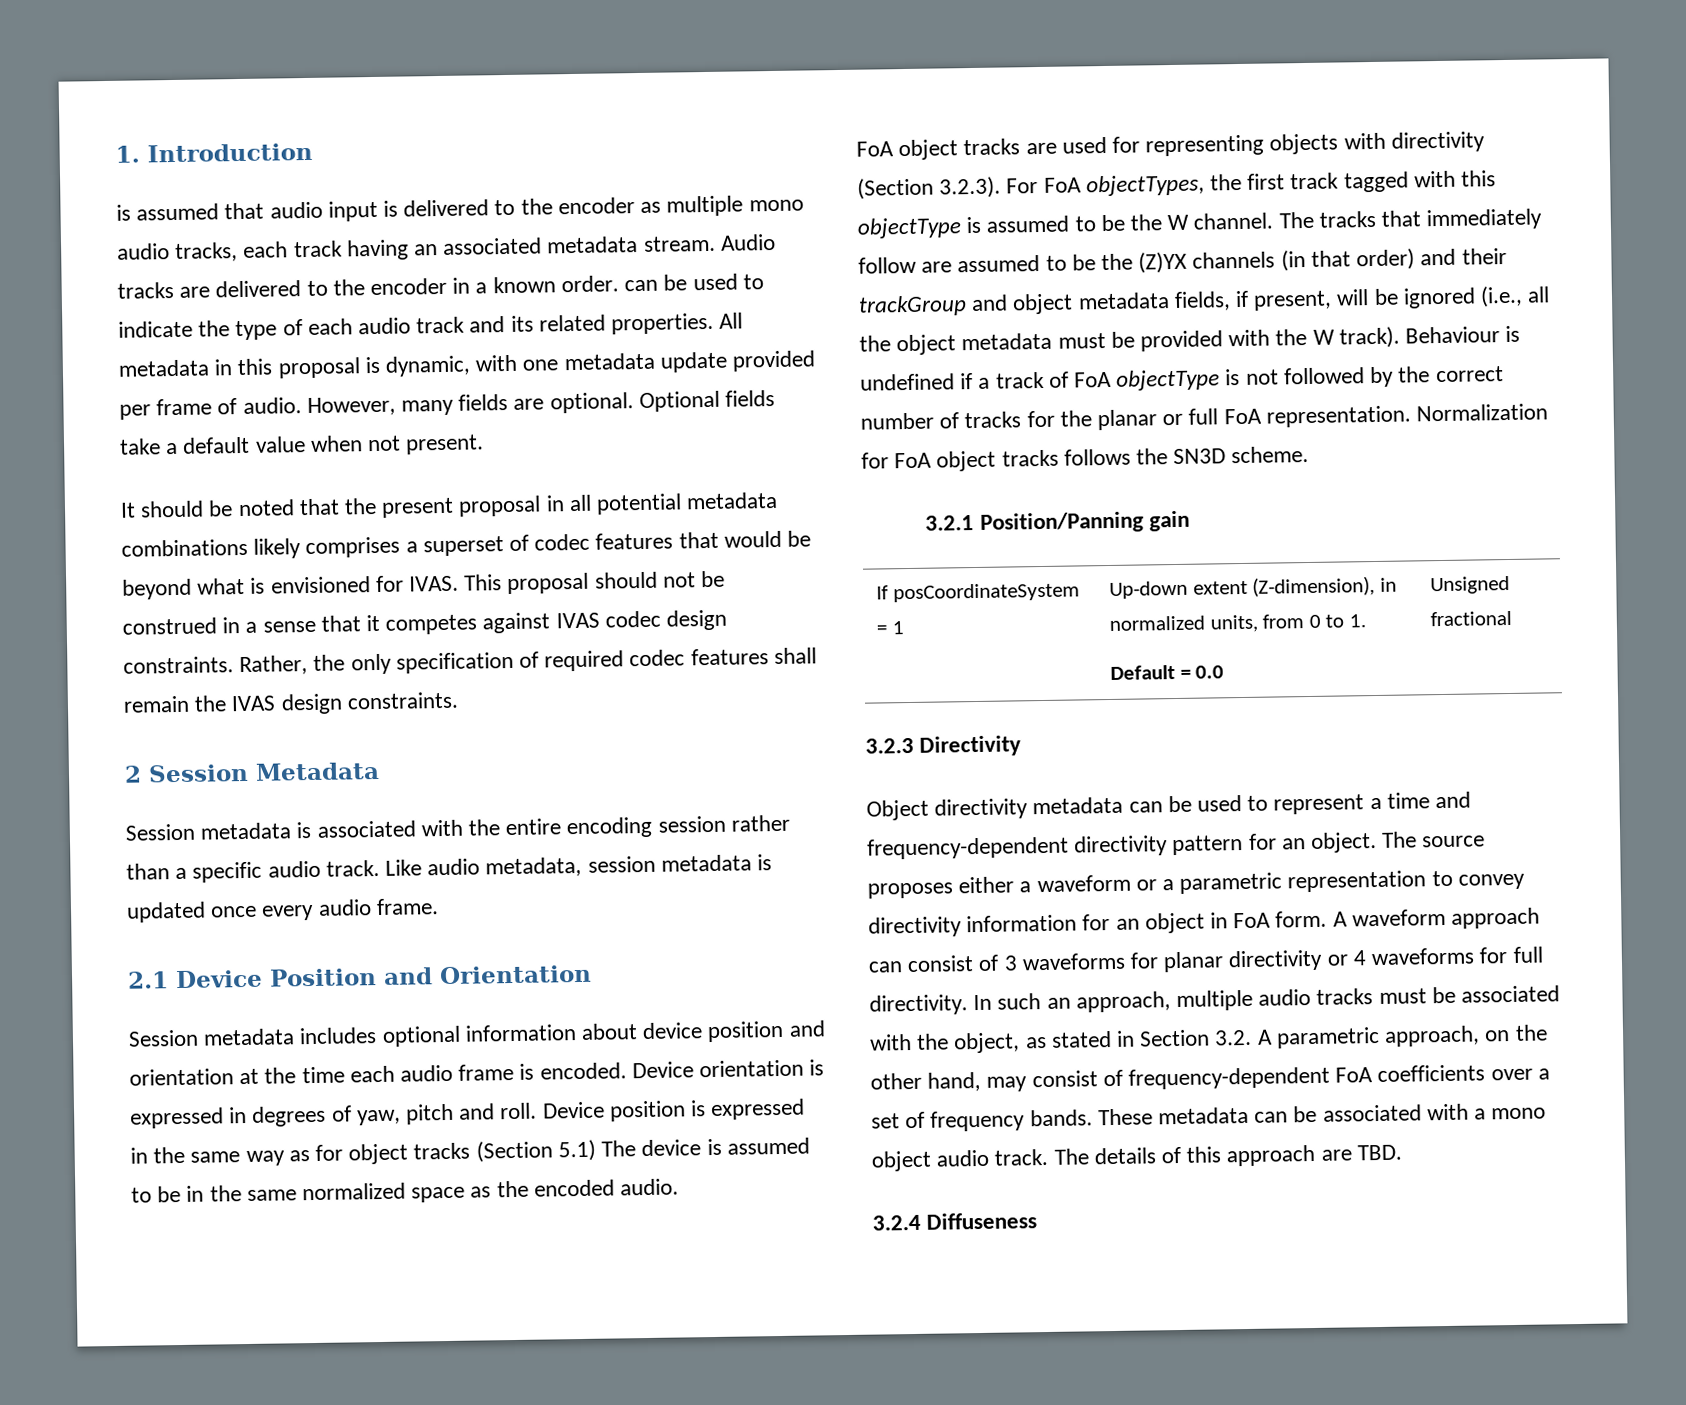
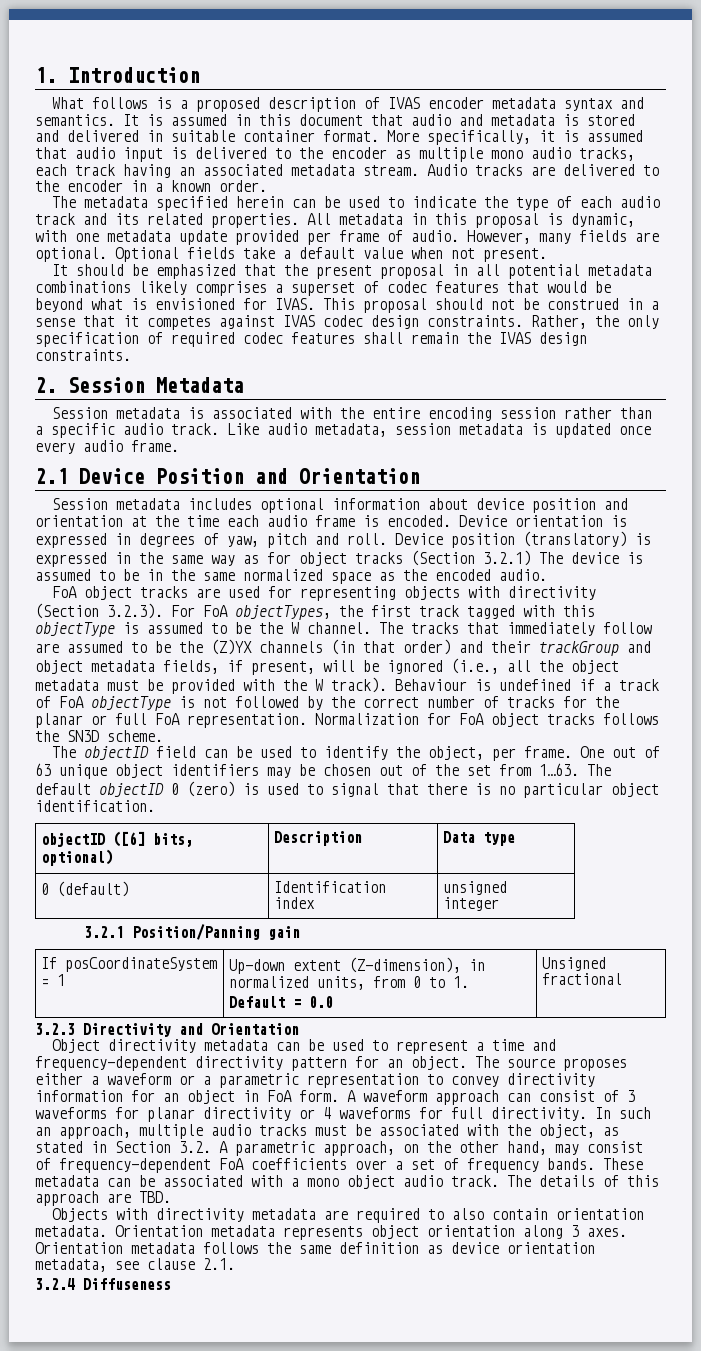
- is assumed that audio input is delivered to the encoder as multiple mono audio tracks, each track having an associated metadata stream.
+ What follows is a proposed description of IVAS encoder metadata syntax and semantics. It is assumed in this document that audio and metadata is stored and delivered in suitable container format. More specifically, it is assumed that audio input is delivered to the encoder as multiple mono audio tracks, each track having an associated metadata stream.
- Audio tracks are delivered to the encoder in a known order. can be used to indicate the type of each audio track and its related properties.
+ Audio tracks are delivered to the encoder in a known order.
+ The metadata specified herein can be used to indicate the type of each audio track and its related properties.
- It should be noted that the present proposal in all potential metadata combinations likely comprises a superset of codec features that would be beyond what is envisioned for IVAS.
+ It should be emphasized that the present proposal in all potential metadata combinations likely comprises a superset of codec features that would be beyond what is envisioned for IVAS.
- 2 Session Metadata
+ 2. Session Metadata
- Device position is expressed in the same way as for object tracks (Section 5.1) The device is assumed to be in the same normalized space as the encoded audio.
+ Device position (translatory) is expressed in the same way as for object tracks (Section 3.2.1) The device is assumed to be in the same normalized space as the encoded audio.
+ The objectID field can be used to identify the object, per frame. One out of 63 unique object identifiers may be chosen out of the set from 1…63. The default objectID 0 (zero) is used to signal that there is no particular object identification.
+ objectID ([6] bits, optional) | Description | Data type
+ 0 (default) | Identification index | unsigned integer
- 3.2.3 Directivity
+ 3.2.3 Directivity and Orientation
+ Objects with directivity metadata are required to also contain orientation metadata. Orientation metadata represents object orientation along 3 axes. Orientation metadata follows the same definition as device orientation metadata, see clause 2.1.

